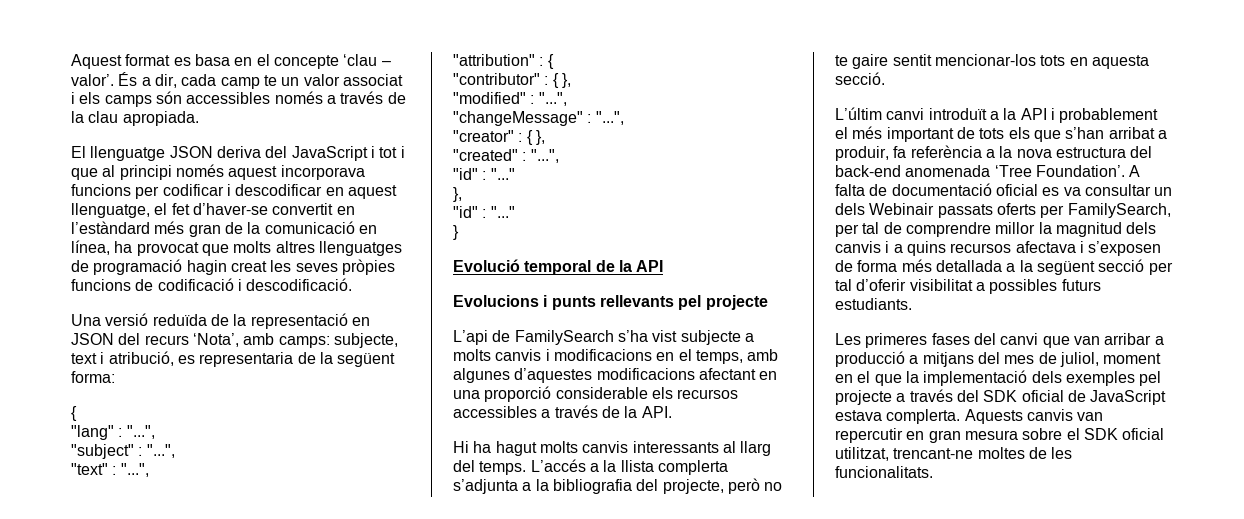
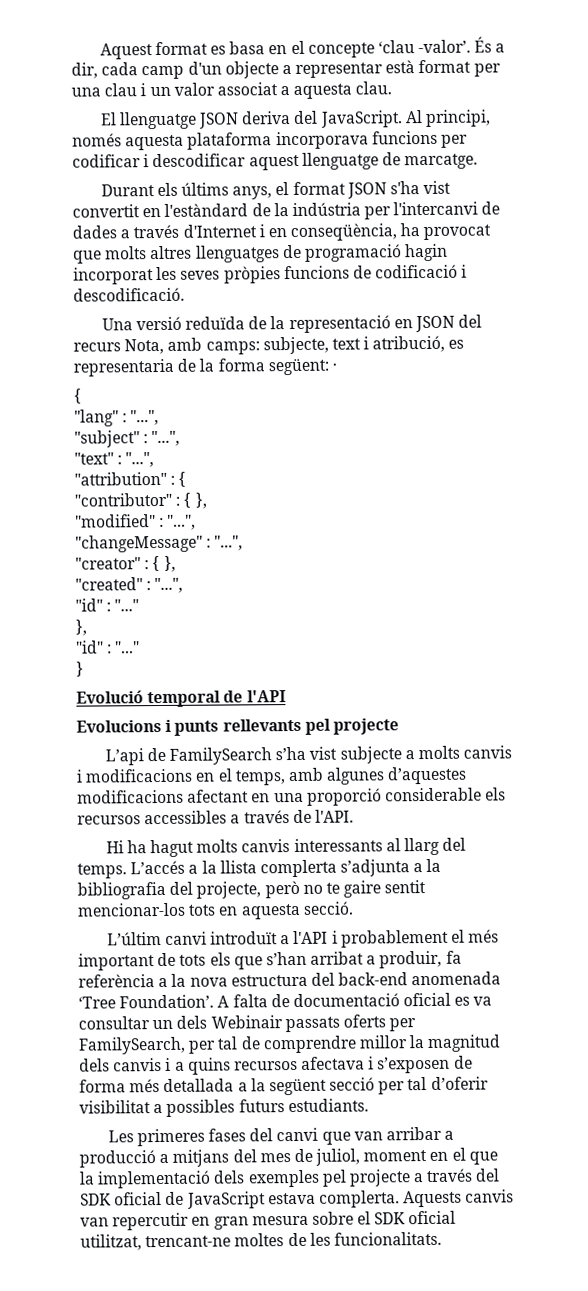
- Aquest format es basa en el concepte ‘clau – valor’.
+ Aquest format es basa en el concepte ‘clau -valor’.
- És a dir, cada camp te un valor associat i els camps són accessibles només a través de la clau apropiada.
+ És a dir, cada camp d'un objecte a representar està format per una clau i un valor associat a aquesta clau.
- El llenguatge JSON deriva del JavaScript i tot i que al principi només aquest incorporava funcions per codificar i descodificar en aquest llenguatge, el fet d’haver-se convertit en l’estàndard més gran de la comunicació en línea, ha provocat que molts altres llenguatges de programació hagin creat les seves pròpies funcions de codificació i descodificació.
+ El llenguatge JSON deriva del JavaScript. Al principi, només aquesta plataforma incorporava funcions per codificar i descodificar aquest llenguatge de marcatge.
+ Durant els últims anys, el format JSON s'ha vist convertit en l'estàndard de la indústria per l'intercanvi de dades a través d'Internet i en conseqüència, ha provocat que molts altres llenguatges de programació hagin incorporat les seves pròpies funcions de codificació i descodificació.
- Una versió reduïda de la representació en JSON del recurs ‘Nota’, amb camps: subjecte, text i atribució, es representaria de la següent forma:
+ Una versió reduïda de la representació en JSON del recurs Nota, amb camps: subjecte, text i atribució, es representaria de la forma següent: ·
- Evolució temporal de la API
+ Evolució temporal de l'API
- L’api de FamilySearch s’ha vist subjecte a molts canvis i modificacions en el temps, amb algunes d’aquestes modificacions afectant en una proporció considerable els recursos accessibles a través de la API.
+ L’api de FamilySearch s’ha vist subjecte a molts canvis i modificacions en el temps, amb algunes d’aquestes modificacions afectant en una proporció considerable els recursos accessibles a través de l'API.
- L’últim canvi introduït a la API i probablement el més important de tots els que s’han arribat a produir, fa referència a la nova estructura del back-end anomenada ‘Tree Foundation’.
+ L’últim canvi introduït a l'API i probablement el més important de tots els que s’han arribat a produir, fa referència a la nova estructura del back-end anomenada ‘Tree Foundation’.

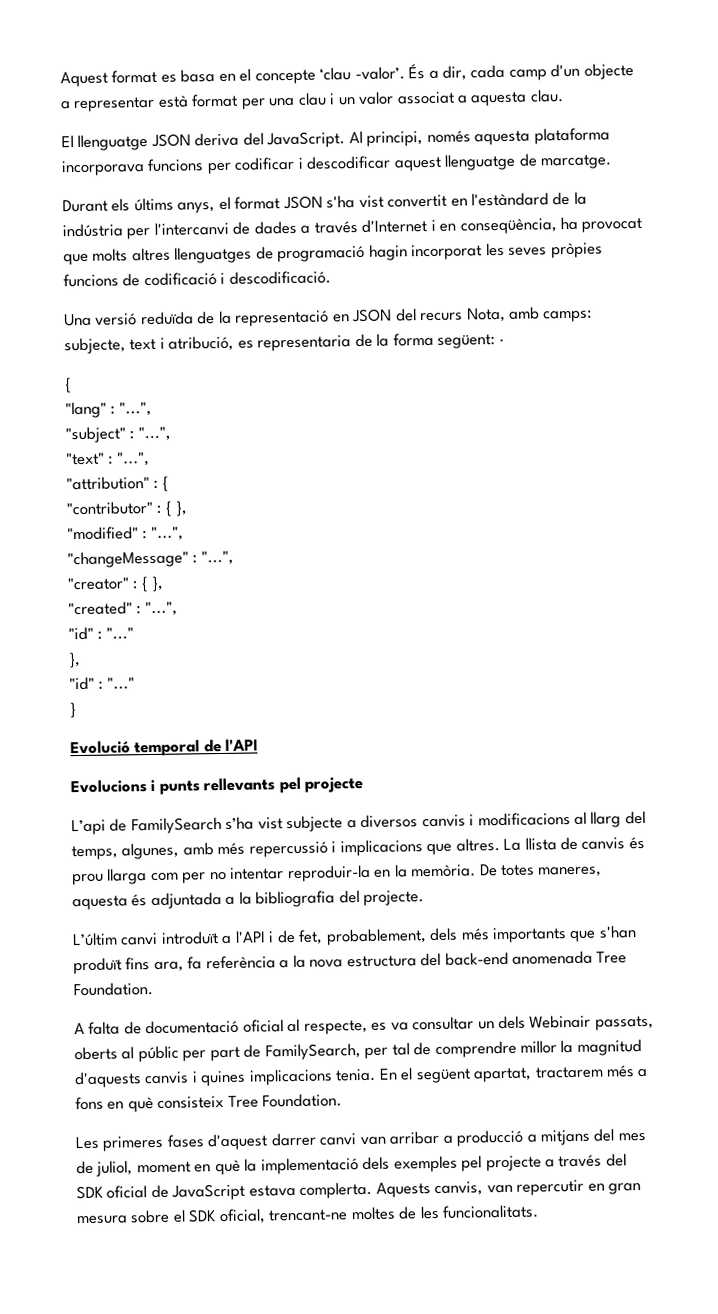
- L’api de FamilySearch s’ha vist subjecte a molts canvis i modificacions en el temps, amb algunes d’aquestes modificacions afectant en una proporció considerable els recursos accessibles a través de l'API.
- Hi ha hagut molts canvis interessants al llarg del temps. L’accés a la llista complerta s’adjunta a la bibliografia del projecte, però no te gaire sentit mencionar-los tots en aquesta secció.
+ L’api de FamilySearch s’ha vist subjecte a diversos canvis i modificacions al llarg del temps, algunes, amb més repercussió i implicacions que altres. La llista de canvis és prou llarga com per no intentar reproduir-la en la memòria. De totes maneres, aquesta és adjuntada a la bibliografia del projecte.
- L’últim canvi introduït a l'API i probablement el més important de tots els que s’han arribat a produir, fa referència a la nova estructura del back-end anomenada ‘Tree Foundation’. A falta de documentació oficial es va consultar un dels Webinair passats oferts per FamilySearch, per tal de comprendre millor la magnitud dels canvis i a quins recursos afectava i s’exposen de forma més detallada a la següent secció per tal d’oferir visibilitat a possibles futurs estudiants.
+ L’últim canvi introduït a l'API i de fet, probablement, dels més importants que s'han produït fins ara, fa referència a la nova estructura del back-end anomenada Tree Foundation.
+ A falta de documentació oficial al respecte, es va consultar un dels Webinair passats, oberts al públic per part de FamilySearch, per tal de comprendre millor la magnitud d'aquests canvis i quines implicacions tenia. En el següent apartat, tractarem més a fons en què consisteix Tree Foundation.
- Les primeres fases del canvi que van arribar a producció a mitjans del mes de juliol, moment en el que la implementació dels exemples pel projecte a través del SDK oficial de JavaScript estava complerta.
+ Les primeres fases d'aquest darrer canvi van arribar a producció a mitjans del mes de juliol, moment en què la implementació dels exemples pel projecte a través del SDK oficial de JavaScript estava complerta.
- Aquests canvis van repercutir en gran mesura sobre el SDK oficial utilitzat, trencant-ne moltes de les funcionalitats.
+ Aquests canvis, van repercutir en gran mesura sobre el SDK oficial, trencant-ne moltes de les funcionalitats.

